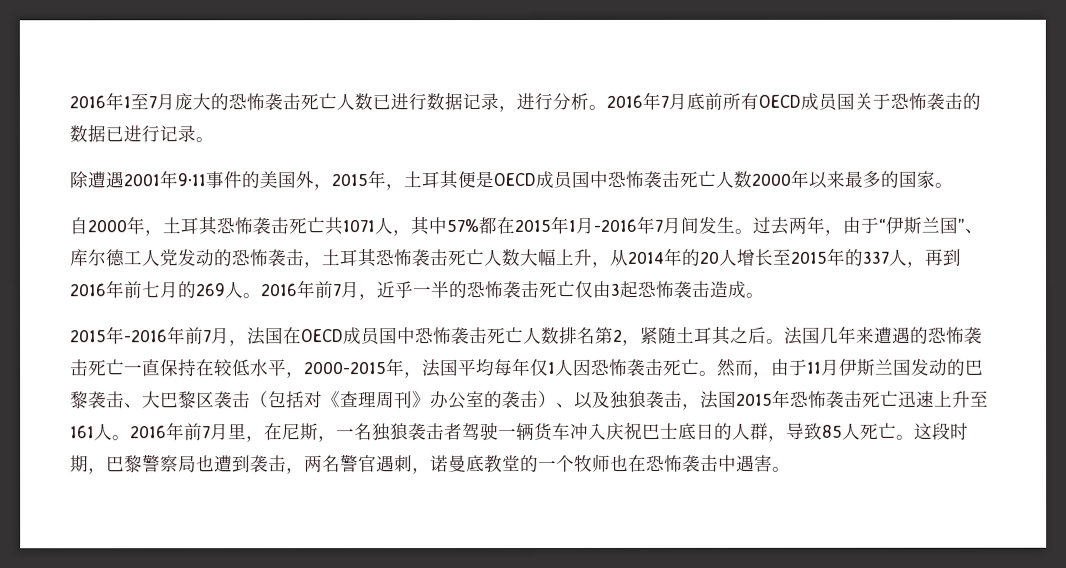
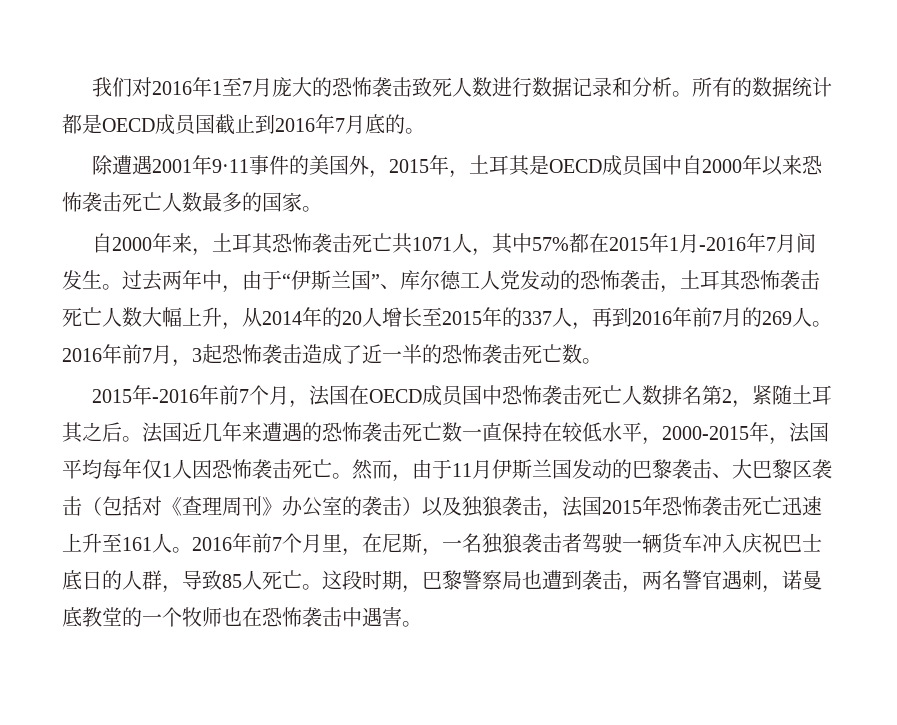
- 2016年1至7月庞大的恐怖袭击死亡人数已进行数据记录，进行分析。2016年7月底前所有OECD成员国关于恐怖袭击的数据已进行记录。
+ 我们对2016年1至7月庞大的恐怖袭击致死人数进行数据记录和分析。所有的数据统计都是OECD成员国截止到2016年7月底的。
- 除遭遇2001年9·11事件的美国外，2015年，土耳其便是OECD成员国中恐怖袭击死亡人数2000年以来最多的国家。
+ 除遭遇2001年9·11事件的美国外，2015年，土耳其是OECD成员国中自2000年以来恐怖袭击死亡人数最多的国家。
- 自2000年，土耳其恐怖袭击死亡共1071人，其中57%都在2015年1月-2016年7月间发生。
+ 自2000年来，土耳其恐怖袭击死亡共1071人，其中57%都在2015年1月-2016年7月间发生。
- 过去两年，由于“伊斯兰国”、库尔德工人党发动的恐怖袭击，土耳其恐怖袭击死亡人数大幅上升，从2014年的20人增长至2015年的337人，再到2016年前七月的269人。
+ 过去两年中，由于“伊斯兰国”、库尔德工人党发动的恐怖袭击，土耳其恐怖袭击死亡人数大幅上升，从2014年的20人增长至2015年的337人，再到2016年前7月的269人。
- 2016年前7月，近乎一半的恐怖袭击死亡仅由3起恐怖袭击造成。
+ 2016年前7月，3起恐怖袭击造成了近一半的恐怖袭击死亡数。
- 2015年-2016年前7月，法国在OECD成员国中恐怖袭击死亡人数排名第2，紧随土耳其之后。
+ 2015年-2016年前7个月，法国在OECD成员国中恐怖袭击死亡人数排名第2，紧随土耳其之后。
- 法国几年来遭遇的恐怖袭击死亡一直保持在较低水平，2000-2015年，法国平均每年仅1人因恐怖袭击死亡。
+ 法国近几年来遭遇的恐怖袭击死亡数一直保持在较低水平，2000-2015年，法国平均每年仅1人因恐怖袭击死亡。
- 然而，由于11月伊斯兰国发动的巴黎袭击、大巴黎区袭击（包括对《查理周刊》办公室的袭击）、以及独狼袭击，法国2015年恐怖袭击死亡迅速上升至161人。
+ 然而，由于11月伊斯兰国发动的巴黎袭击、大巴黎区袭击（包括对《查理周刊》办公室的袭击）以及独狼袭击，法国2015年恐怖袭击死亡迅速上升至161人。
- 2016年前7月里，在尼斯，一名独狼袭击者驾驶一辆货车冲入庆祝巴士底日的人群，导致85人死亡。
+ 2016年前7个月里，在尼斯，一名独狼袭击者驾驶一辆货车冲入庆祝巴士底日的人群，导致85人死亡。

